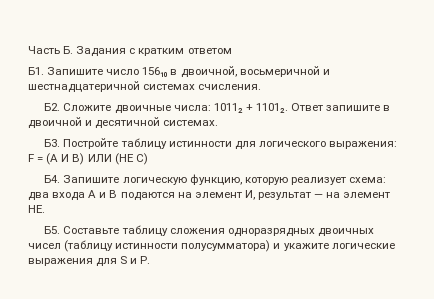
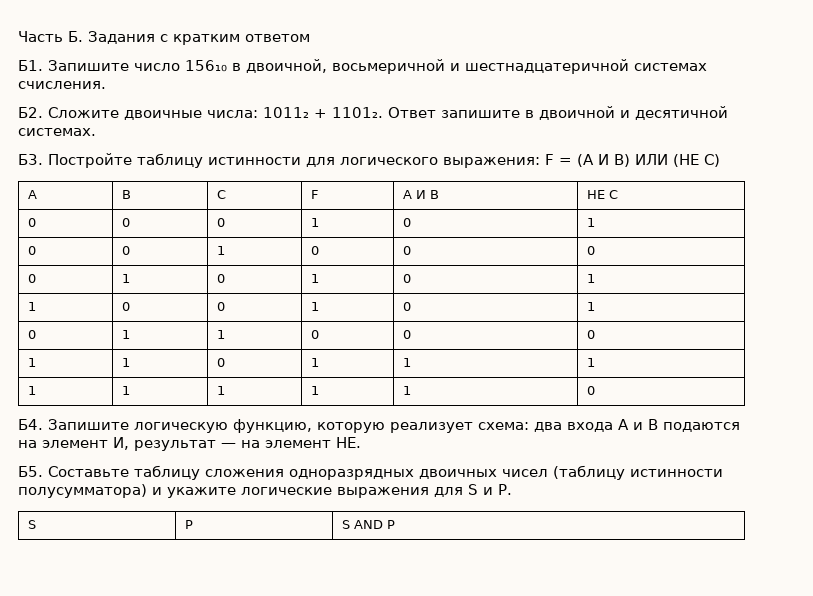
+ А | В | С | F | А И В | НЕ С
+ 0 | 0 | 0 | 1 | 0 | 1
+ 0 | 0 | 1 | 0 | 0 | 0
+ 0 | 1 | 0 | 1 | 0 | 1
+ 1 | 0 | 0 | 1 | 0 | 1
+ 0 | 1 | 1 | 0 | 0 | 0
+ 1 | 1 | 0 | 1 | 1 | 1
+ 1 | 1 | 1 | 1 | 1 | 0
+ S | P | S AND P

